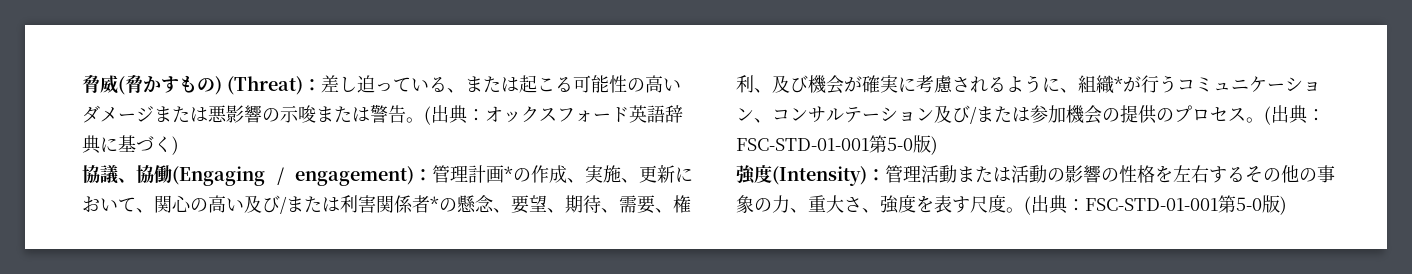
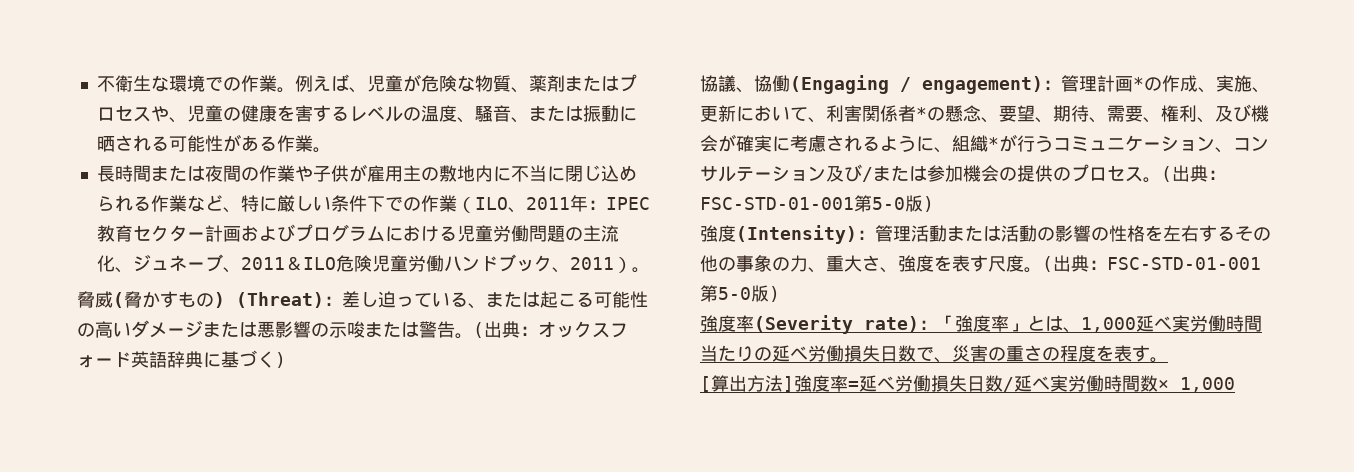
+ 不衛生な環境での作業。例えば、児童が危険な物質、薬剤またはプロセスや、児童の健康を害するレベルの温度、騒音、または振動に晒される可能性がある作業。
+ 長時間または夜間の作業や子供が雇用主の敷地内に不当に閉じ込められる作業など、特に厳しい条件下での作業（ILO、2011年：IPEC教育セクター計画およびプログラムにおける児童労働問題の主流化、ジュネーブ、2011＆ILO危険児童労働ハンドブック、2011）。
- 協議、協働(Engaging / engagement)：管理計画*の作成、実施、更新において、関心の高い及び/または利害関係者*の懸念、要望、期待、需要、権利、及び機会が確実に考慮されるように、組織*が行うコミュニケーション、コンサルテーション及び/または参加機会の提供のプロセス。
+ 協議、協働(Engaging / engagement)：管理計画*の作成、実施、更新において、利害関係者*の懸念、要望、期待、需要、権利、及び機会が確実に考慮されるように、組織*が行うコミュニケーション、コンサルテーション及び/または参加機会の提供のプロセス。
+ 強度率(Severity rate)：「強度率」とは、1,000延べ実労働時間当たりの延べ労働損失日数で、災害の重さの程度を表す。
+ [算出方法]強度率=延べ労働損失日数/延べ実労働時間数× 1,000

